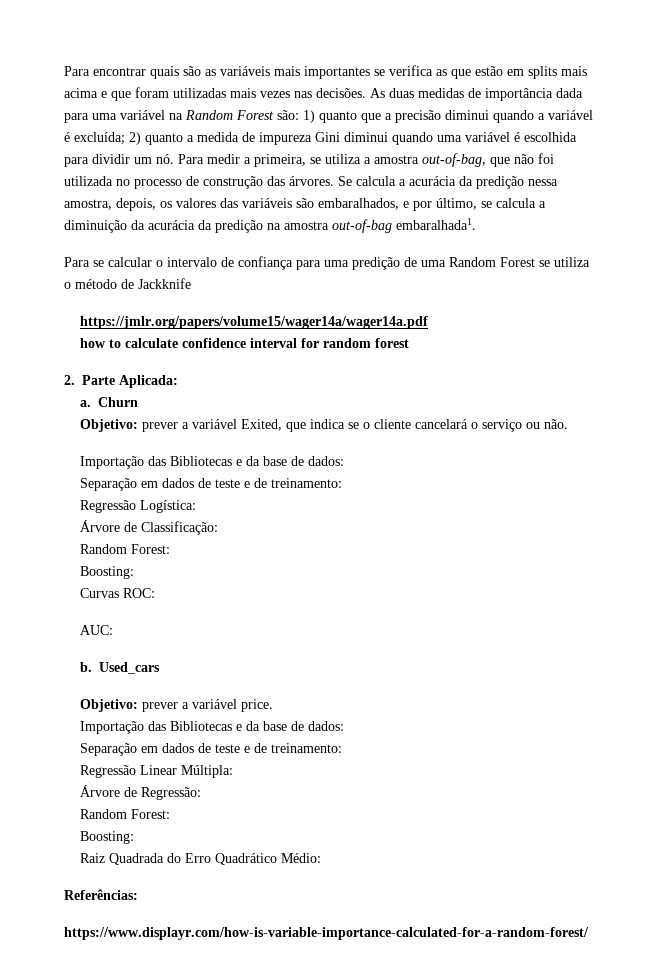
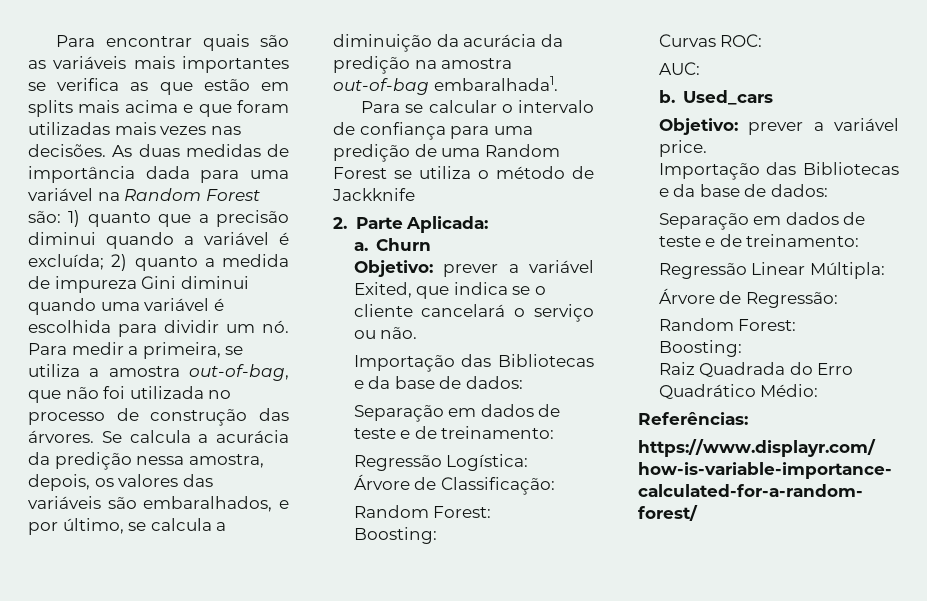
- https://jmlr.org/papers/volume15/wager14a/wager14a.pdf
- how to calculate confidence interval for random forest

